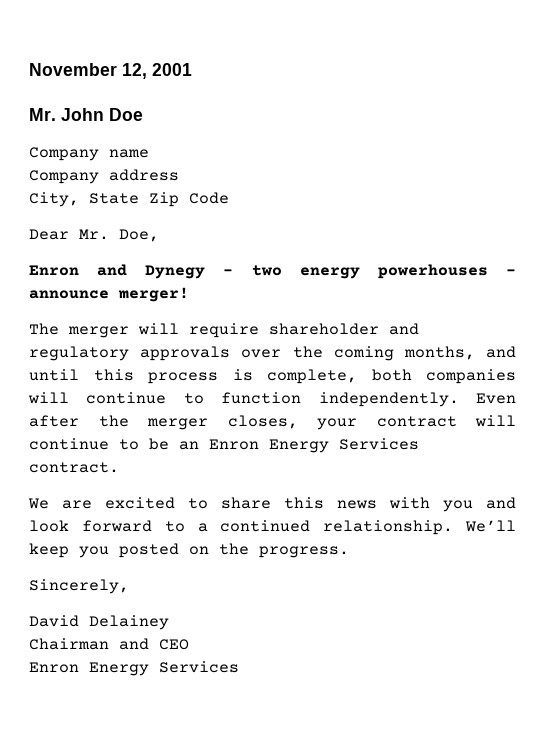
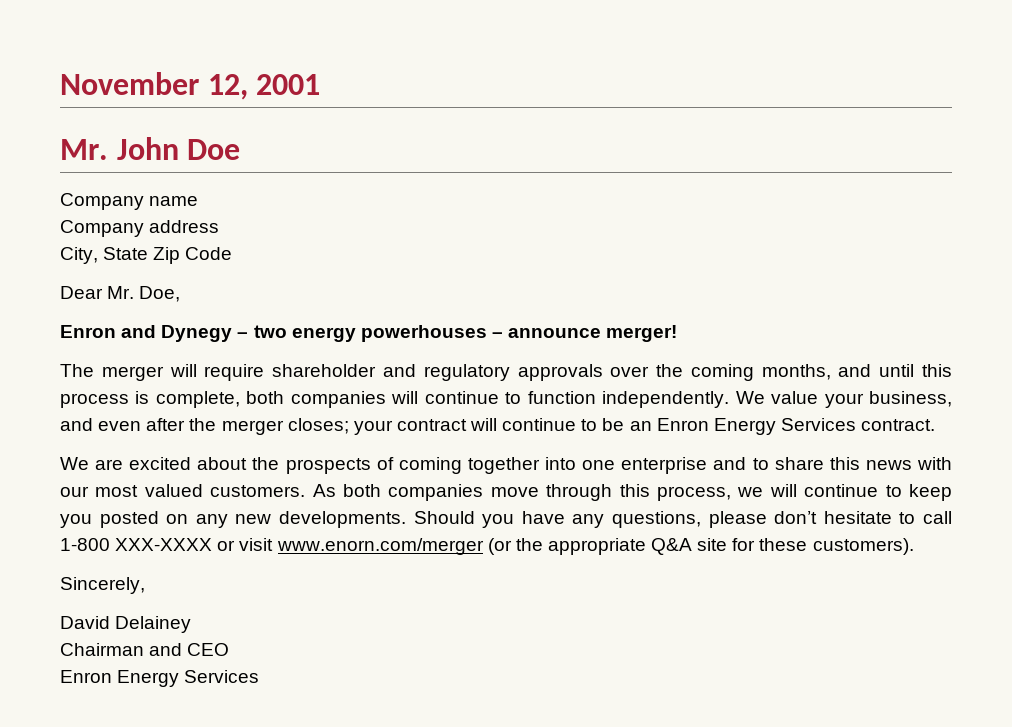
- Even after the merger closes, your contract will continue to be an Enron Energy Services contract.
+ We value your business, and even after the merger closes; your contract will continue to be an Enron Energy Services contract.
- We are excited to share this news with you and look forward to a continued relationship. We’ll keep you posted on the progress.
+ We are excited about the prospects of coming together into one enterprise and to share this news with our most valued customers. As both companies move through this process, we will continue to keep you posted on any new developments. Should you have any questions, please don’t hesitate to call 1-800 XXX-XXXX or visit www.enorn.com/merger (or the appropriate Q&A site for these customers).

